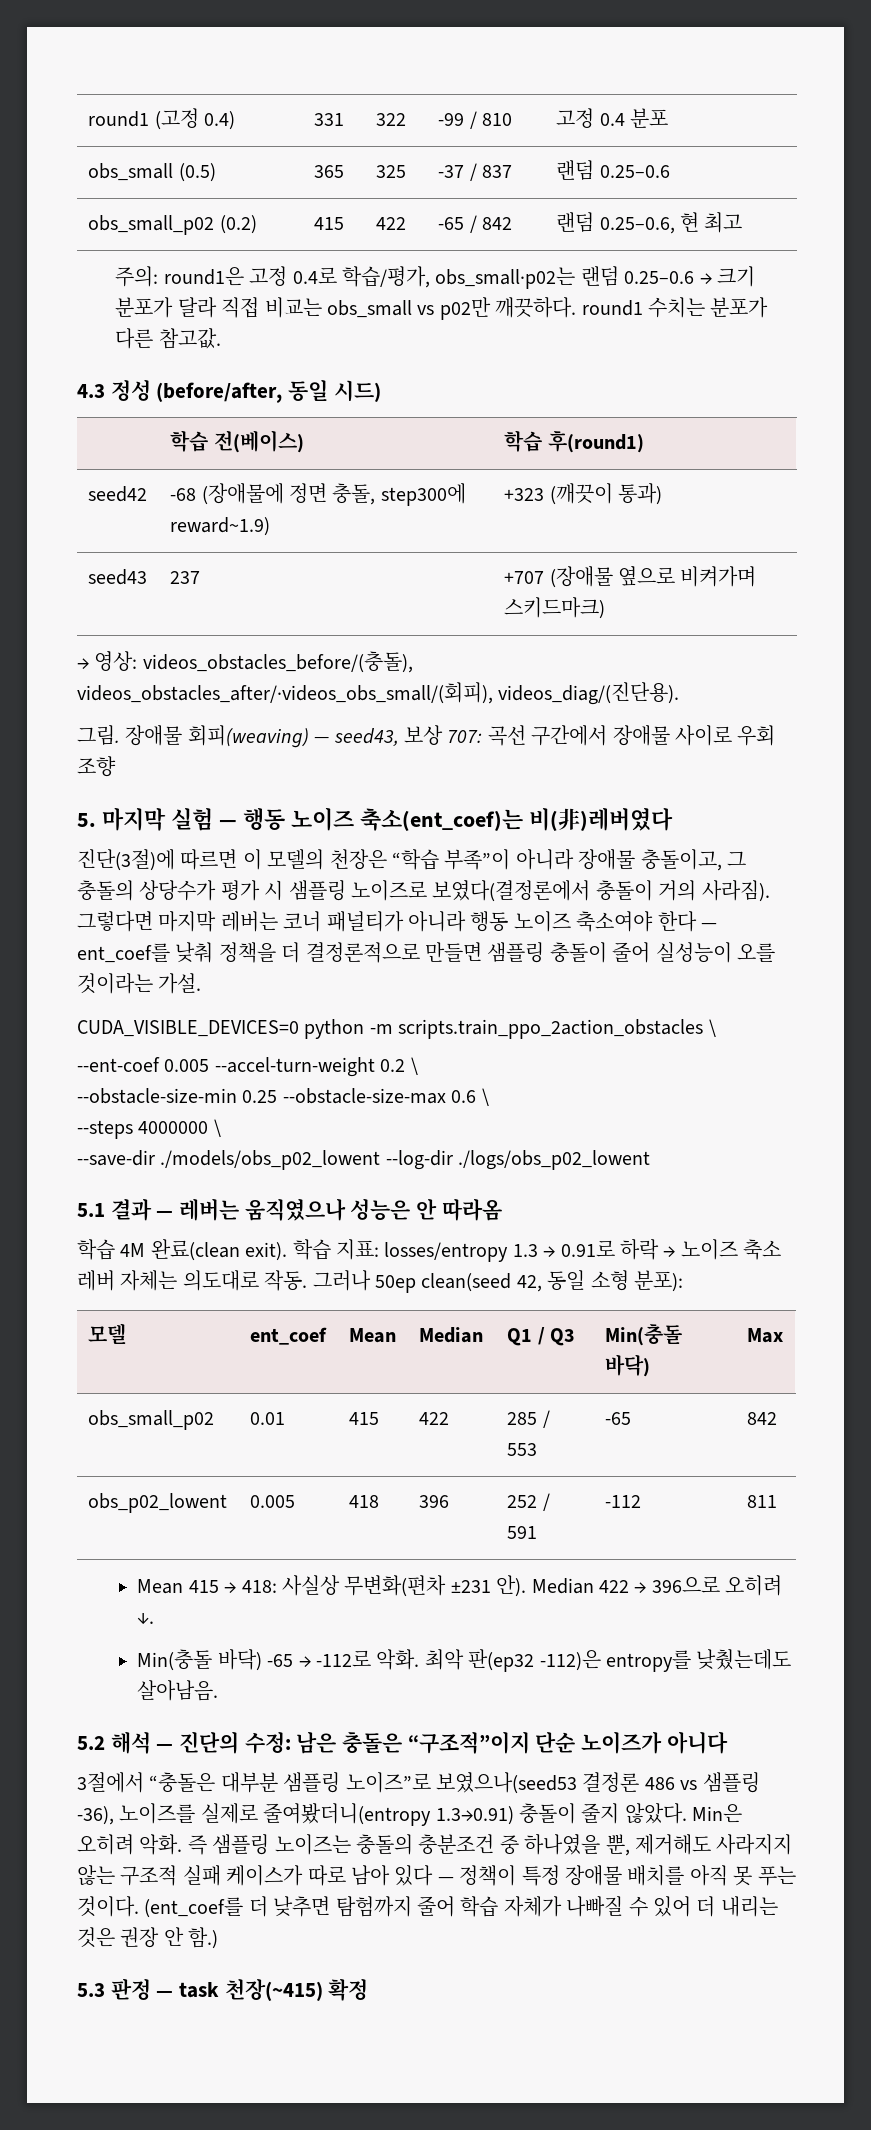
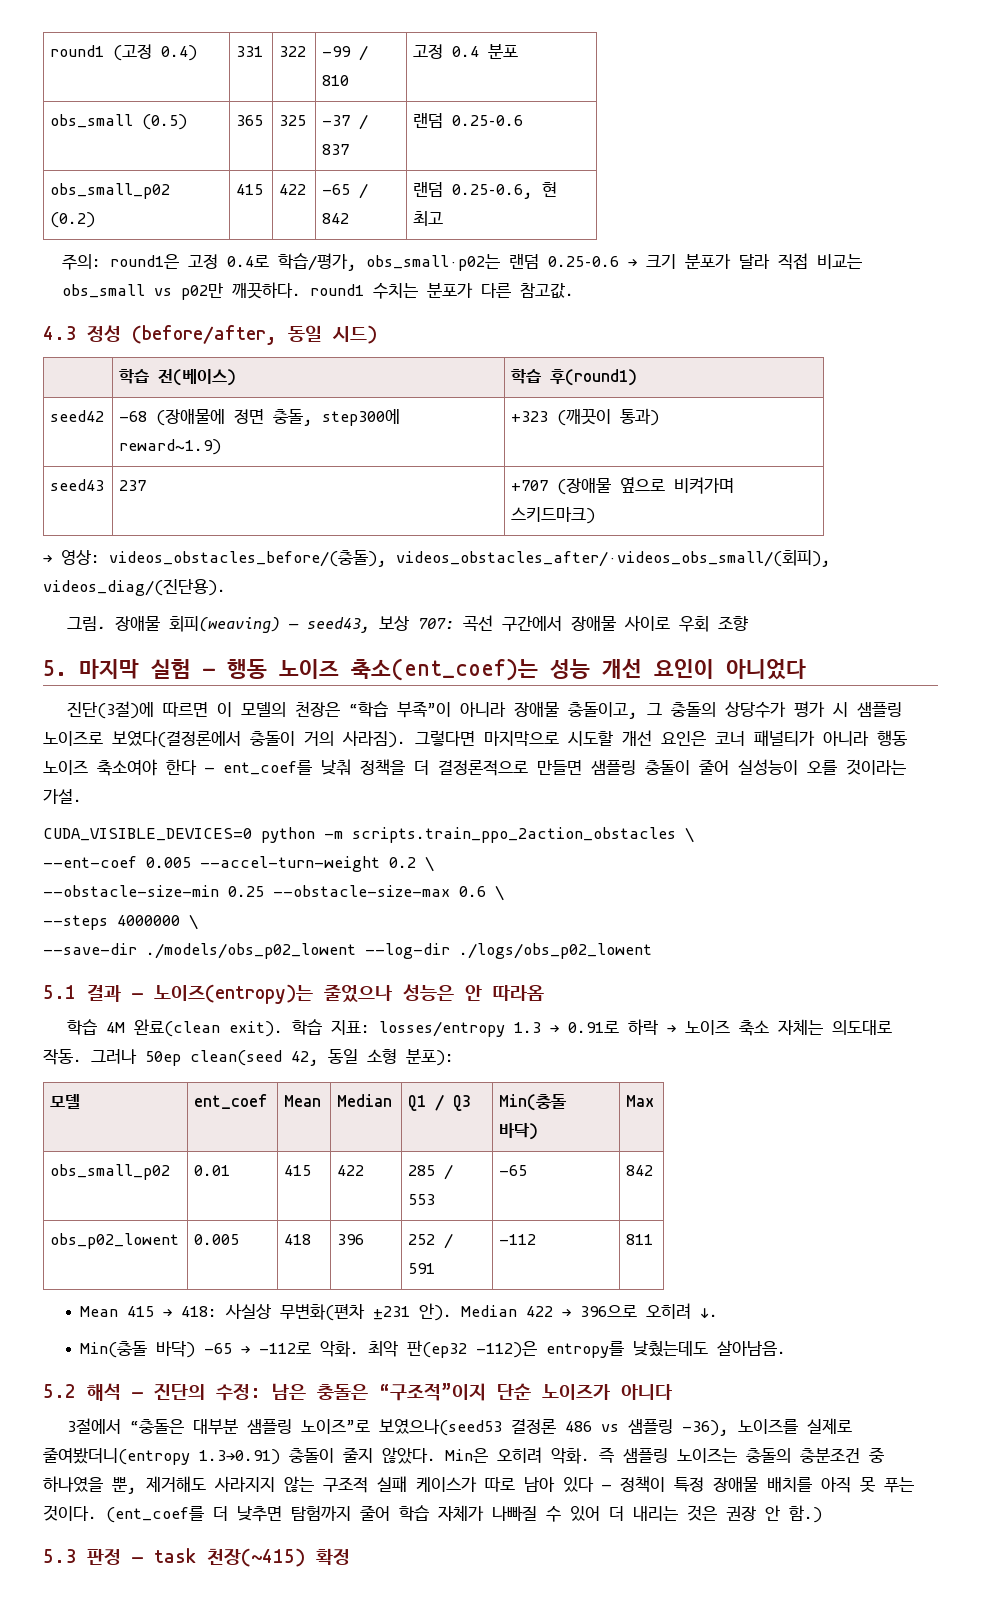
- 5. 마지막 실험 — 행동 노이즈 축소(ent_coef)는 비(非)레버였다
+ 5. 마지막 실험 — 행동 노이즈 축소(ent_coef)는 성능 개선 요인이 아니었다
- 그렇다면 마지막 레버는 코너 패널티가 아니라 행동 노이즈 축소여야 한다 — ent_coef를 낮춰 정책을 더 결정론적으로 만들면 샘플링 충돌이 줄어 실성능이 오를 것이라는 가설.
+ 그렇다면 마지막으로 시도할 개선 요인은 코너 패널티가 아니라 행동 노이즈 축소여야 한다 — ent_coef를 낮춰 정책을 더 결정론적으로 만들면 샘플링 충돌이 줄어 실성능이 오를 것이라는 가설.
- 5.1 결과 — 레버는 움직였으나 성능은 안 따라옴
+ 5.1 결과 — 노이즈(entropy)는 줄었으나 성능은 안 따라옴
- 학습 지표: losses/entropy 1.3 → 0.91로 하락 → 노이즈 축소 레버 자체는 의도대로 작동.
+ 학습 지표: losses/entropy 1.3 → 0.91로 하락 → 노이즈 축소 자체는 의도대로 작동.

